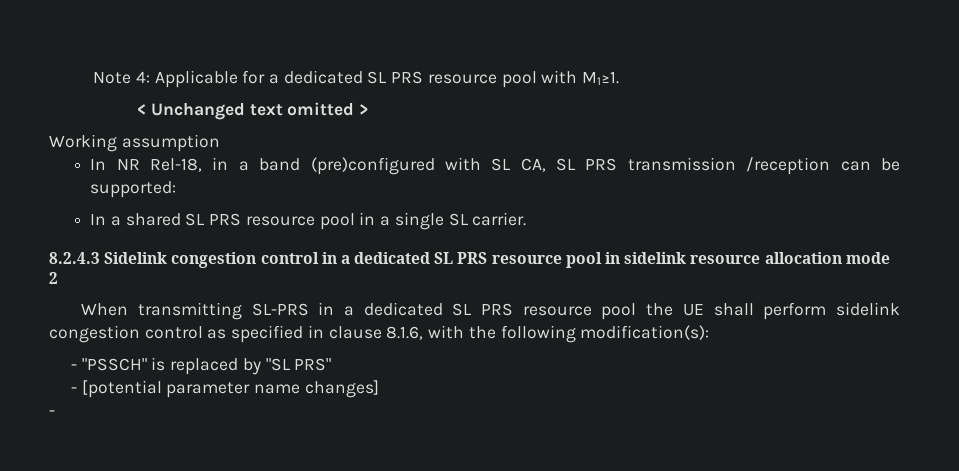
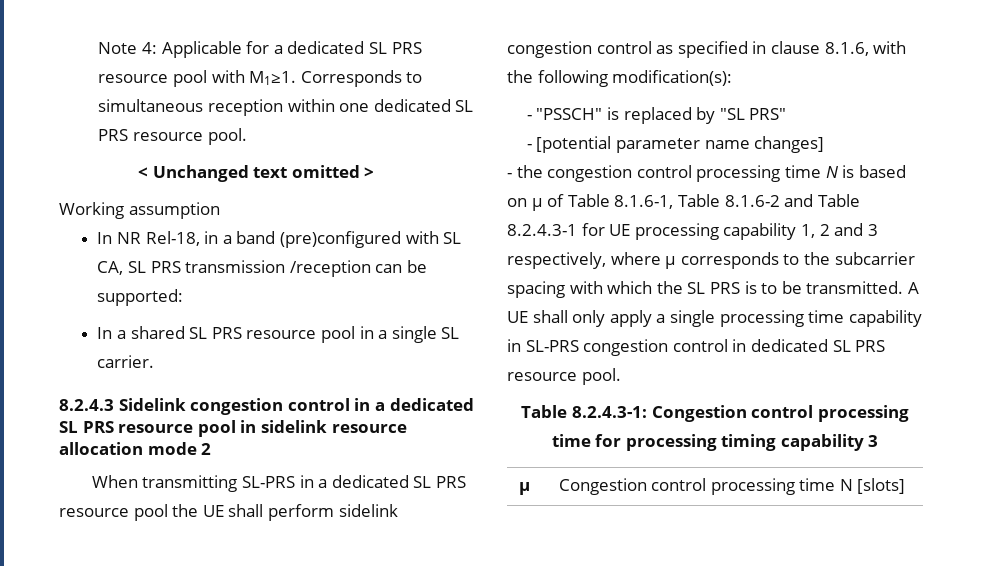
+ Corresponds to simultaneous reception within one dedicated SL PRS resource pool.
  - [potential parameter name changes]
- -
+ - the congestion control processing time N is based on µ of Table 8.1.6-1, Table 8.1.6-2 and Table 8.2.4.3-1 for UE processing capability 1, 2 and 3 respectively, where µ corresponds to the subcarrier spacing with which the SL PRS is to be transmitted. A UE shall only apply a single processing time capability in SL-PRS congestion control in dedicated SL PRS resource pool.
+ Table 8.2.4.3-1: Congestion control processing time for processing timing capability 3
+ µ | Congestion control processing time N [slots]

